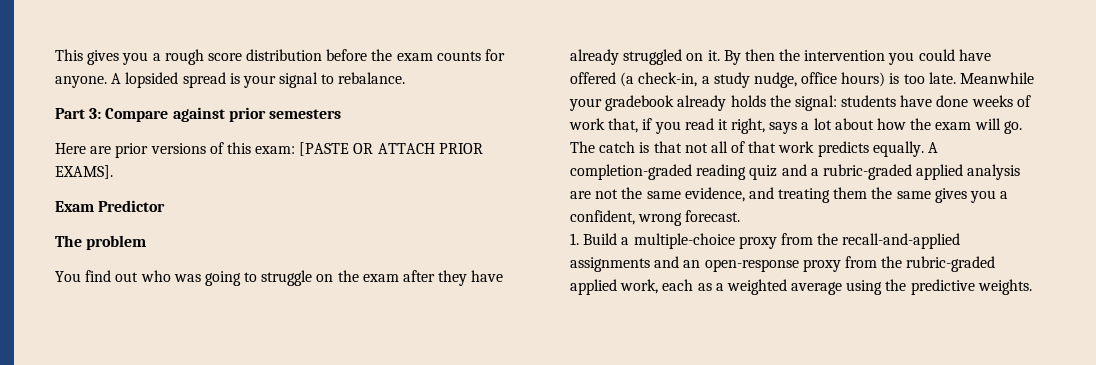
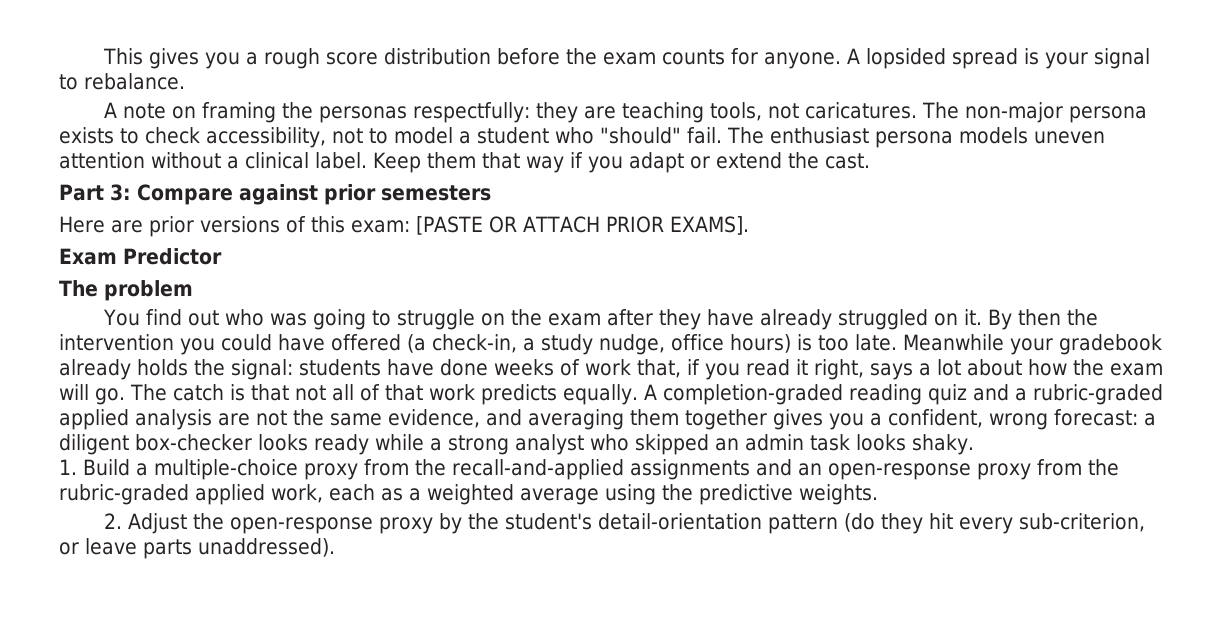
+ A note on framing the personas respectfully: they are teaching tools, not caricatures. The non-major persona exists to check accessibility, not to model a student who "should" fail. The enthusiast persona models uneven attention without a clinical label. Keep them that way if you adapt or extend the cast.
- A completion-graded reading quiz and a rubric-graded applied analysis are not the same evidence, and treating them the same gives you a confident, wrong forecast.
+ A completion-graded reading quiz and a rubric-graded applied analysis are not the same evidence, and averaging them together gives you a confident, wrong forecast: a diligent box-checker looks ready while a strong analyst who skipped an admin task looks shaky.
+ 2. Adjust the open-response proxy by the student's detail-orientation pattern (do they hit every sub-criterion, or leave parts unaddressed).

